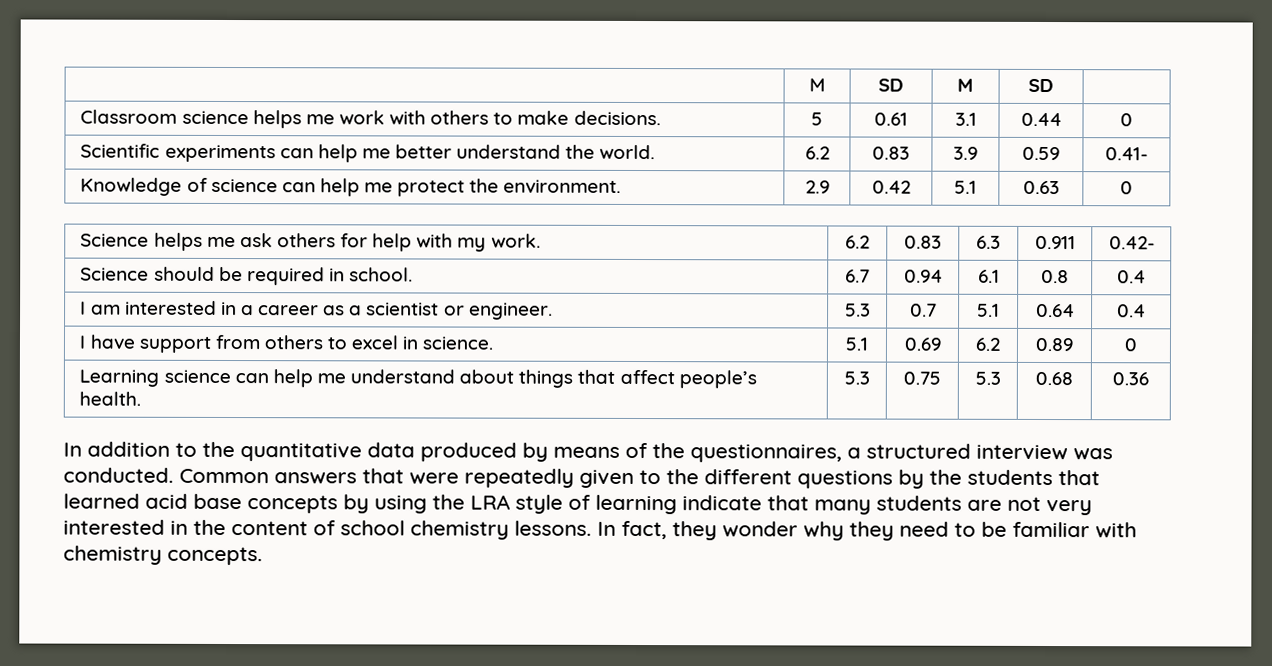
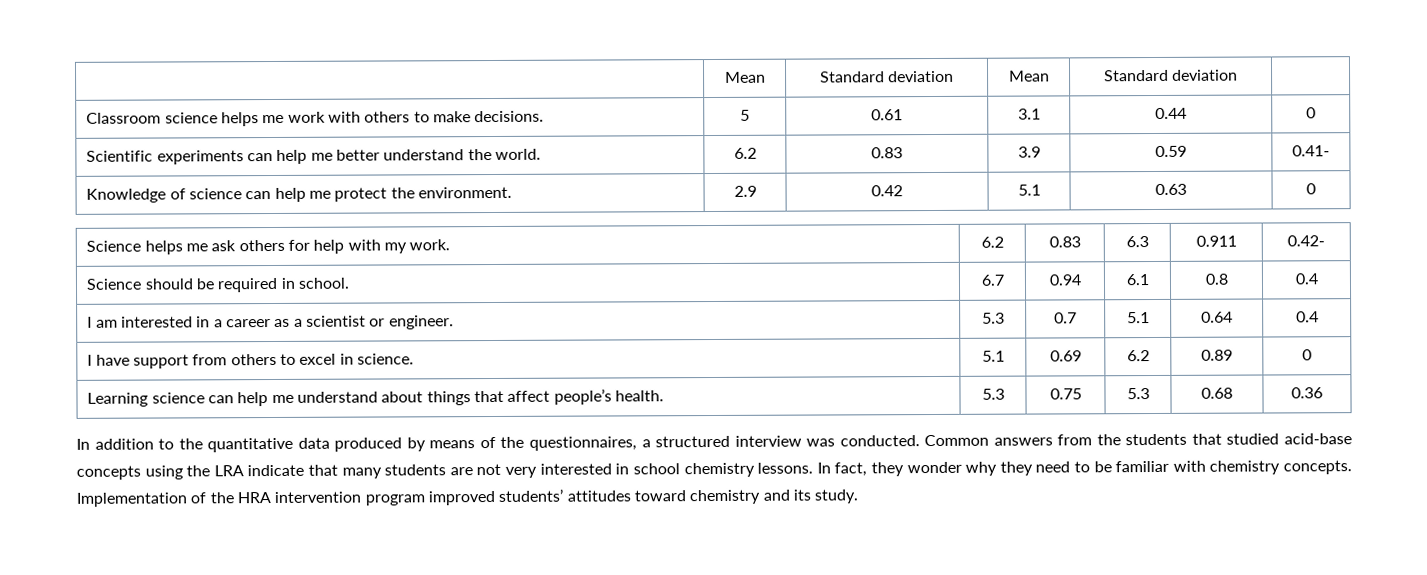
- | M | SD | M | SD |
+ | Mean | Standard deviation | Mean | Standard deviation |
- Common answers that were repeatedly given to the different questions by the students that learned acid base concepts by using the LRA style of learning indicate that many students are not very interested in the content of school chemistry lessons.
+ Common answers from the students that studied acid-base concepts using the LRA indicate that many students are not very interested in school chemistry lessons.
+ Implementation of the HRA intervention program improved students’ attitudes toward chemistry and its study.

